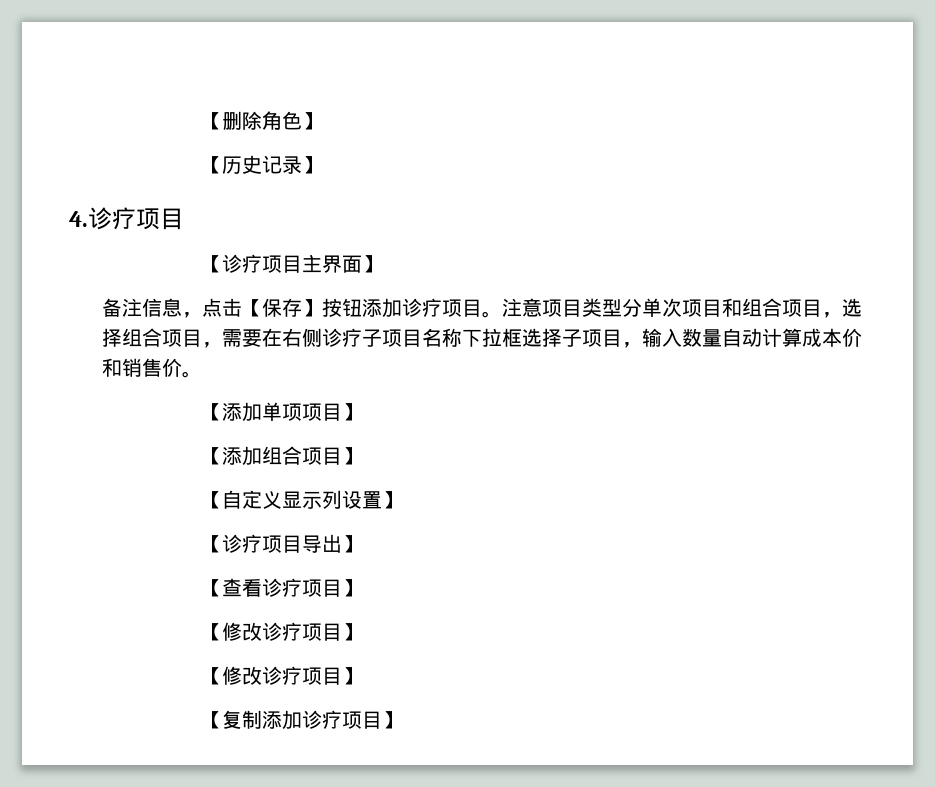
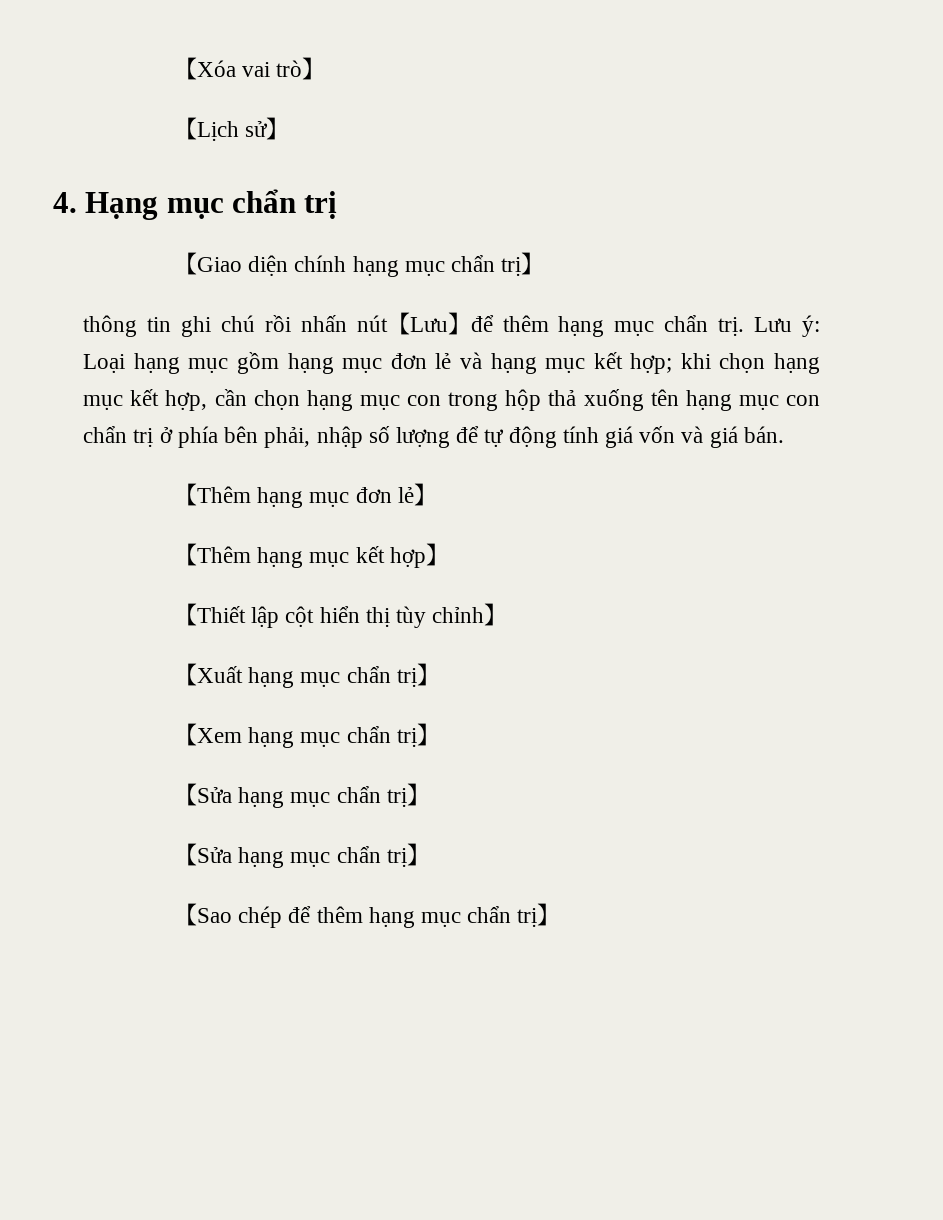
- 【删除角色】
- 【历史记录】
+ 【Xóa vai trò】
+ 【Lịch sử】
- 4.诊疗项目
- 【诊疗项目主界面】
- 备注信息，点击【保存】按钮添加诊疗项目。注意项目类型分单次项目和组合项目，选择组合项目，需要在右侧诊疗子项目名称下拉框选择子项目，输入数量自动计算成本价和销售价。
- 【添加单项项目】
- 【添加组合项目】
- 【自定义显示列设置】
- 【诊疗项目导出】
- 【查看诊疗项目】
- 【修改诊疗项目】
- 【修改诊疗项目】
- 【复制添加诊疗项目】
+ 4. Hạng mục chẩn trị
+ 【Giao diện chính hạng mục chẩn trị】
+ thông tin ghi chú rồi nhấn nút【Lưu】để thêm hạng mục chẩn trị. Lưu ý: Loại hạng mục gồm hạng mục đơn lẻ và hạng mục kết hợp; khi chọn hạng mục kết hợp, cần chọn hạng mục con trong hộp thả xuống tên hạng mục con chẩn trị ở phía bên phải, nhập số lượng để tự động tính giá vốn và giá bán.
+ 【Thêm hạng mục đơn lẻ】
+ 【Thêm hạng mục kết hợp】
+ 【Thiết lập cột hiển thị tùy chỉnh】
+ 【Xuất hạng mục chẩn trị】
+ 【Xem hạng mục chẩn trị】
+ 【Sửa hạng mục chẩn trị】
+ 【Sửa hạng mục chẩn trị】
+ 【Sao chép để thêm hạng mục chẩn trị】

